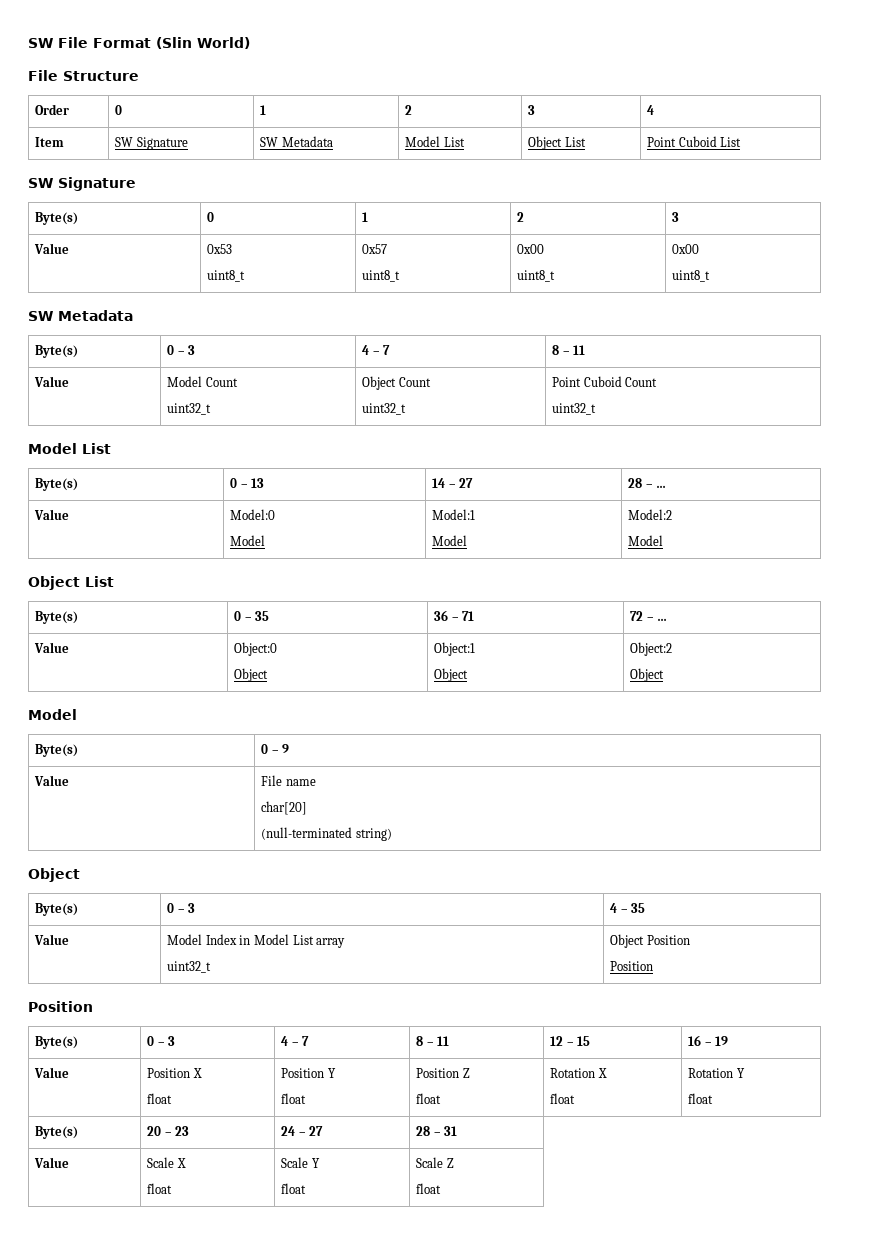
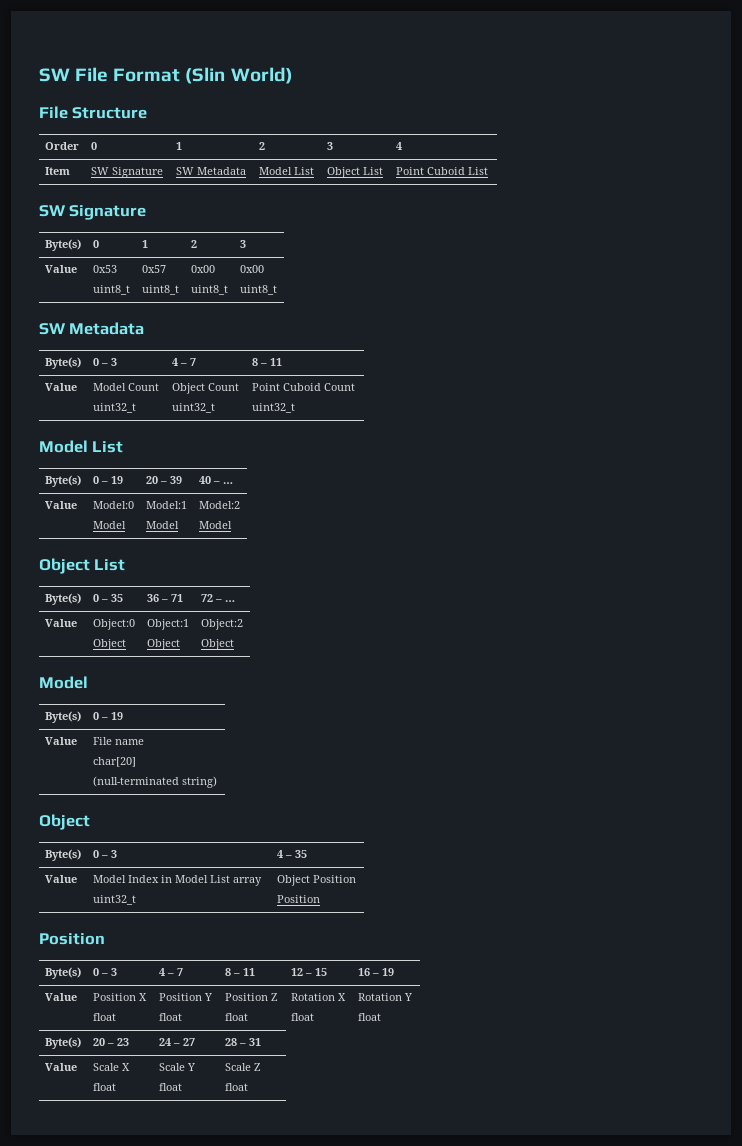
- Byte(s) | 0 – 13 | 14 – 27 | 28 – …
+ Byte(s) | 0 – 19 | 20 – 39 | 40 – …
  Value | Object:0
  Object | Object:1
  Object | Object:2
  Object
  Model
- Byte(s) | 0 – 9
+ Byte(s) | 0 – 19

